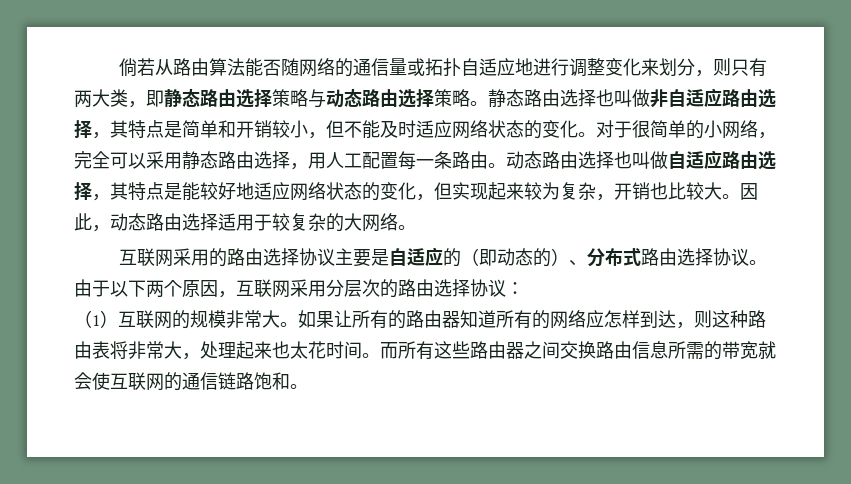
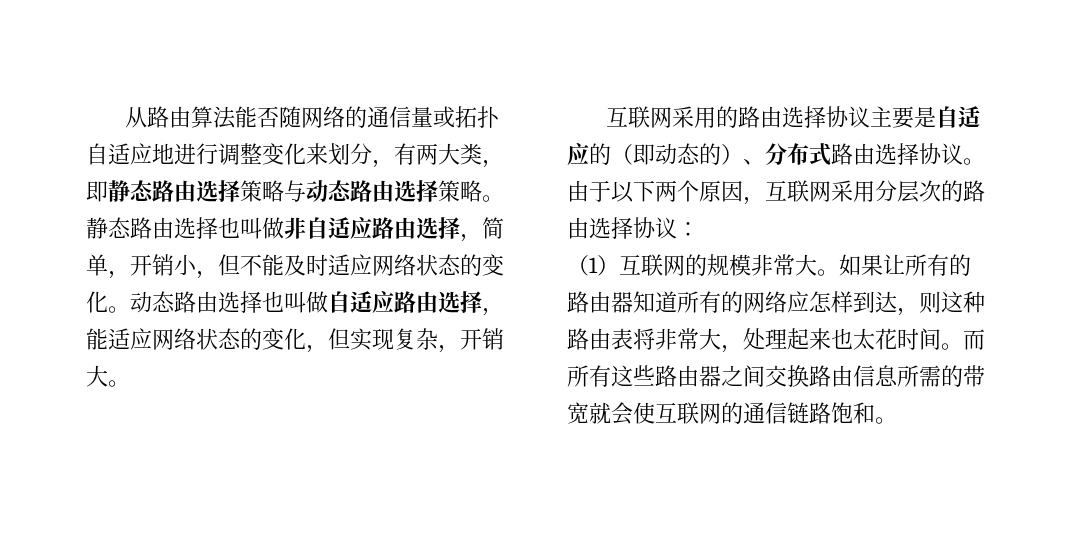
- 倘若从路由算法能否随网络的通信量或拓扑自适应地进行调整变化来划分，则只有两大类，即静态路由选择策略与动态路由选择策略。
+ 从路由算法能否随网络的通信量或拓扑自适应地进行调整变化来划分，有两大类，即静态路由选择策略与动态路由选择策略。
- 静态路由选择也叫做非自适应路由选择，其特点是简单和开销较小，但不能及时适应网络状态的变化。
+ 静态路由选择也叫做非自适应路由选择，简单，开销小，但不能及时适应网络状态的变化。
- 对于很简单的小网络，完全可以采用静态路由选择，用人工配置每一条路由。
- 动态路由选择也叫做自适应路由选择，其特点是能较好地适应网络状态的变化，但实现起来较为复杂，开销也比较大。因此，动态路由选择适用于较复杂的大网络。
+ 动态路由选择也叫做自适应路由选择，能适应网络状态的变化，但实现复杂，开销大。

